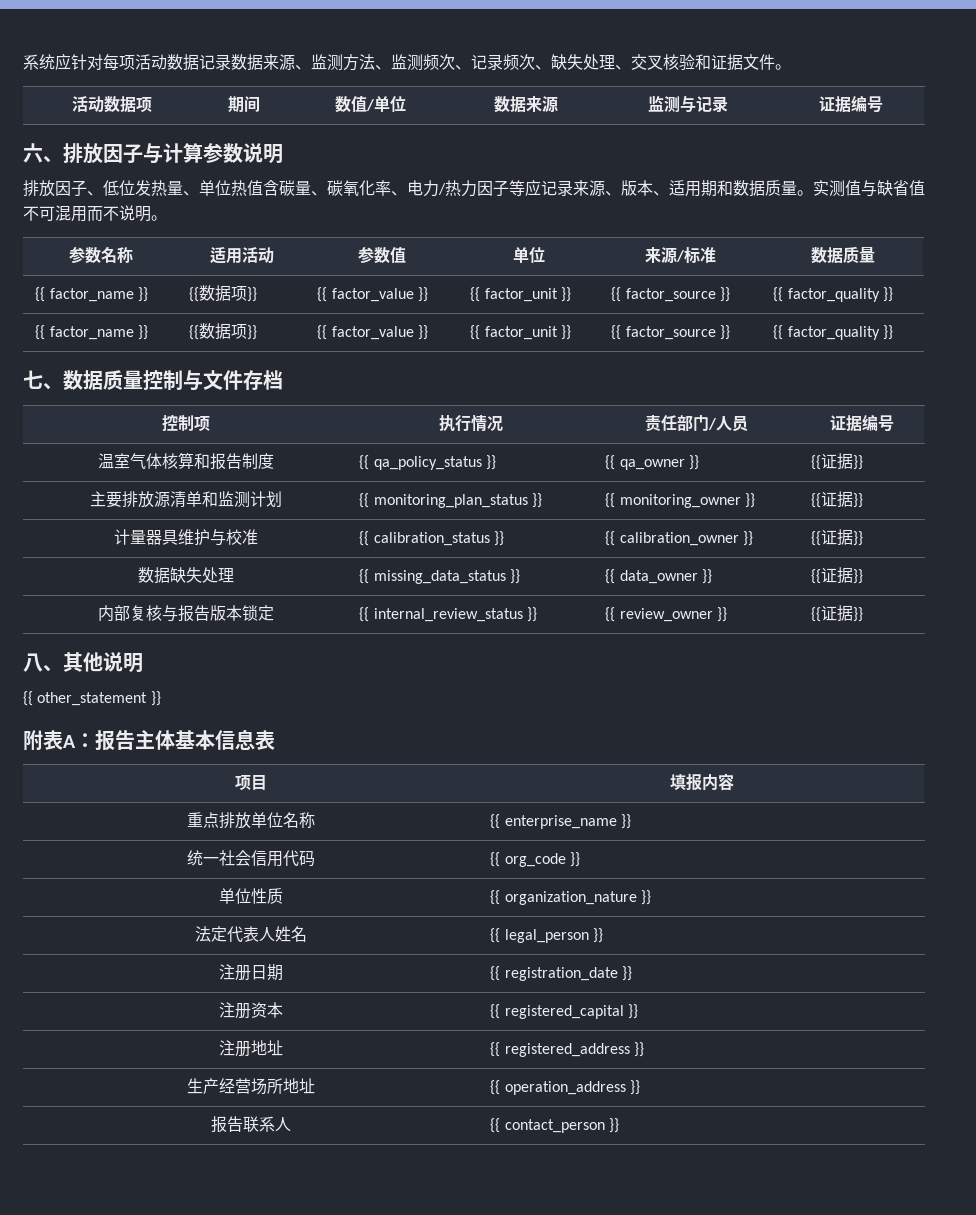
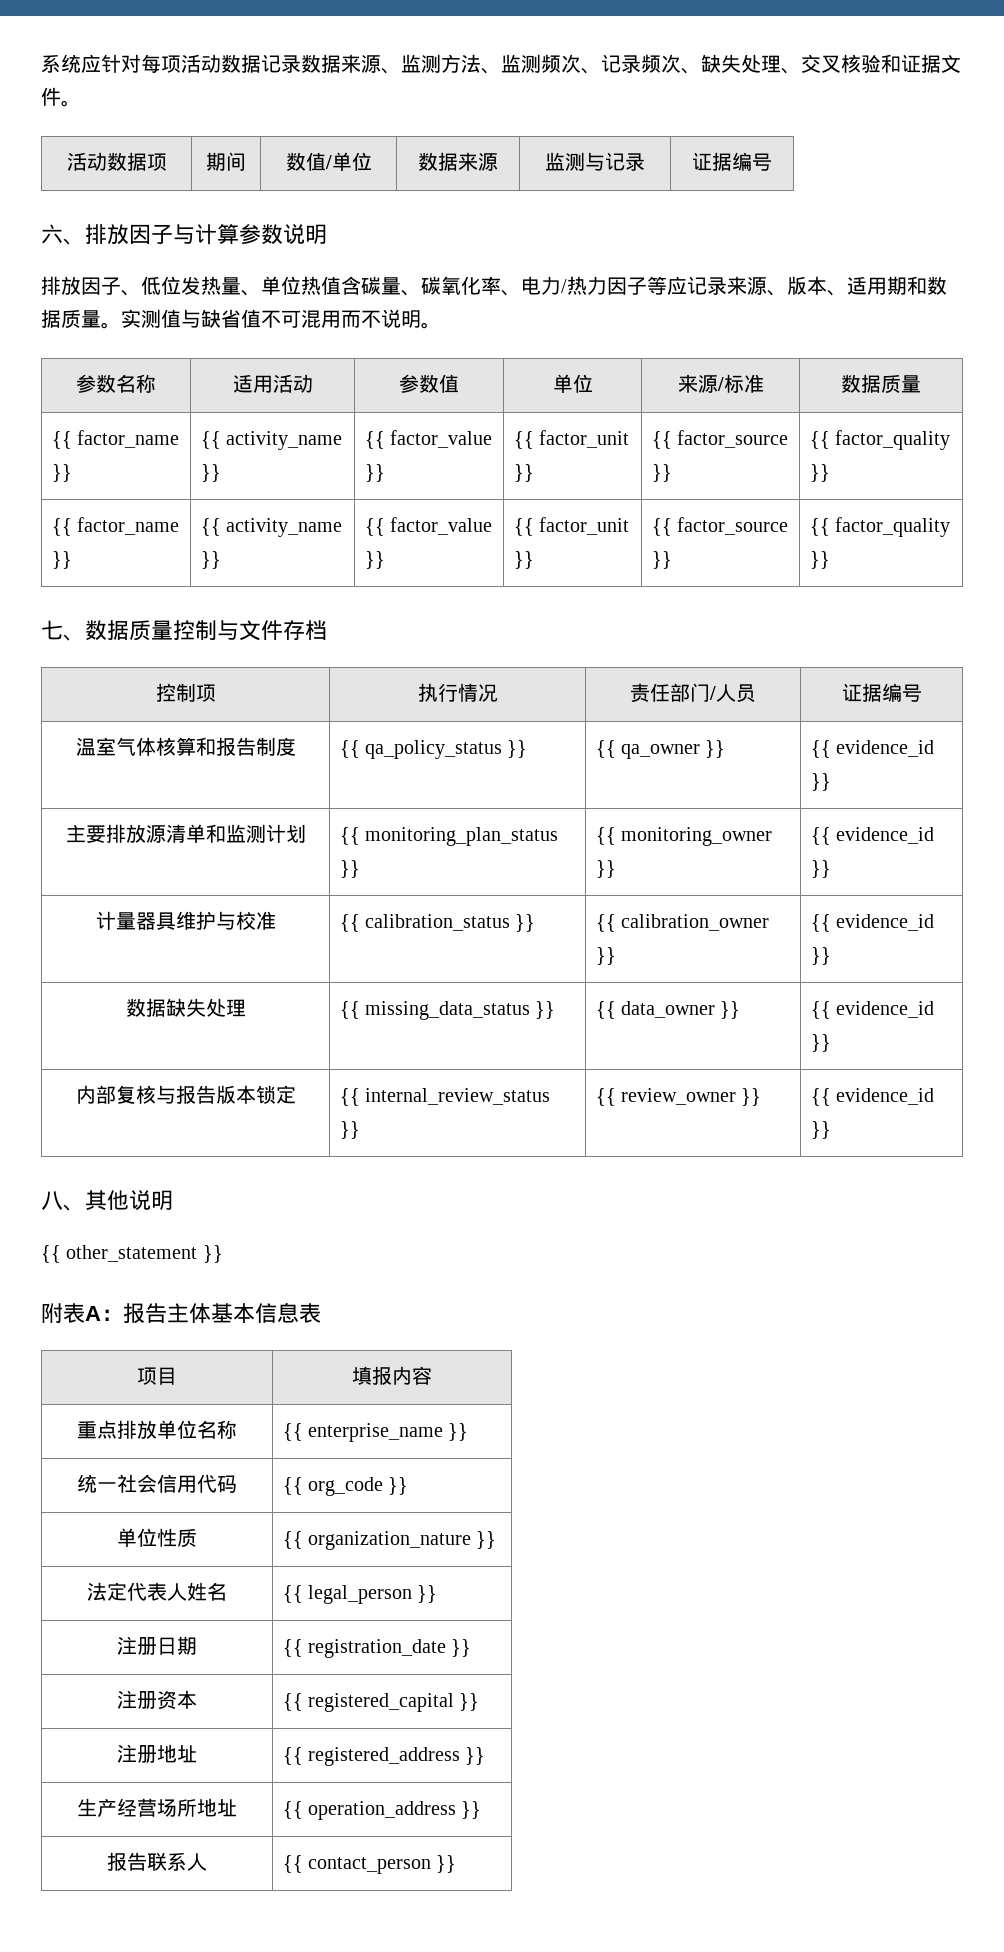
  参数名称 | 适用活动 | 参数值 | 单位 | 来源/标准 | 数据质量
- {{ factor_name }} | {{数据项}} | {{ factor_value }} | {{ factor_unit }} | {{ factor_source }} | {{ factor_quality }}
- {{ factor_name }} | {{数据项}} | {{ factor_value }} | {{ factor_unit }} | {{ factor_source }} | {{ factor_quality }}
+ {{ factor_name }} | {{ activity_name }} | {{ factor_value }} | {{ factor_unit }} | {{ factor_source }} | {{ factor_quality }}
+ {{ factor_name }} | {{ activity_name }} | {{ factor_value }} | {{ factor_unit }} | {{ factor_source }} | {{ factor_quality }}
- 温室气体核算和报告制度 | {{ qa_policy_status }} | {{ qa_owner }} | {{证据}}
+ 温室气体核算和报告制度 | {{ qa_policy_status }} | {{ qa_owner }} | {{ evidence_id }}
- 主要排放源清单和监测计划 | {{ monitoring_plan_status }} | {{ monitoring_owner }} | {{证据}}
+ 主要排放源清单和监测计划 | {{ monitoring_plan_status }} | {{ monitoring_owner }} | {{ evidence_id }}
- 计量器具维护与校准 | {{ calibration_status }} | {{ calibration_owner }} | {{证据}}
+ 计量器具维护与校准 | {{ calibration_status }} | {{ calibration_owner }} | {{ evidence_id }}
- 数据缺失处理 | {{ missing_data_status }} | {{ data_owner }} | {{证据}}
+ 数据缺失处理 | {{ missing_data_status }} | {{ data_owner }} | {{ evidence_id }}
- 内部复核与报告版本锁定 | {{ internal_review_status }} | {{ review_owner }} | {{证据}}
+ 内部复核与报告版本锁定 | {{ internal_review_status }} | {{ review_owner }} | {{ evidence_id }}

